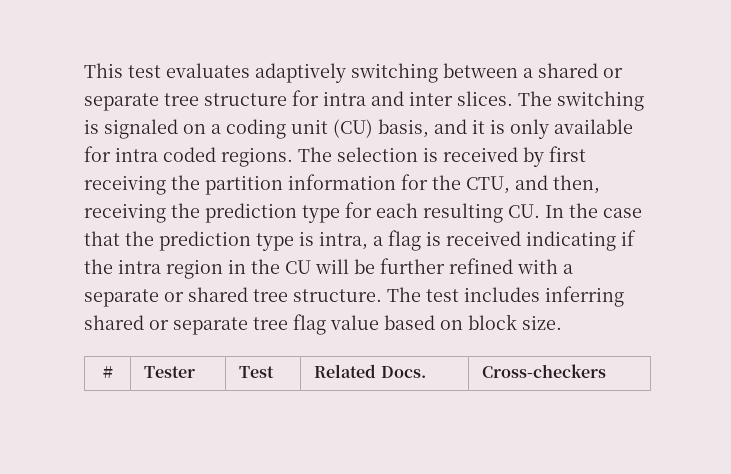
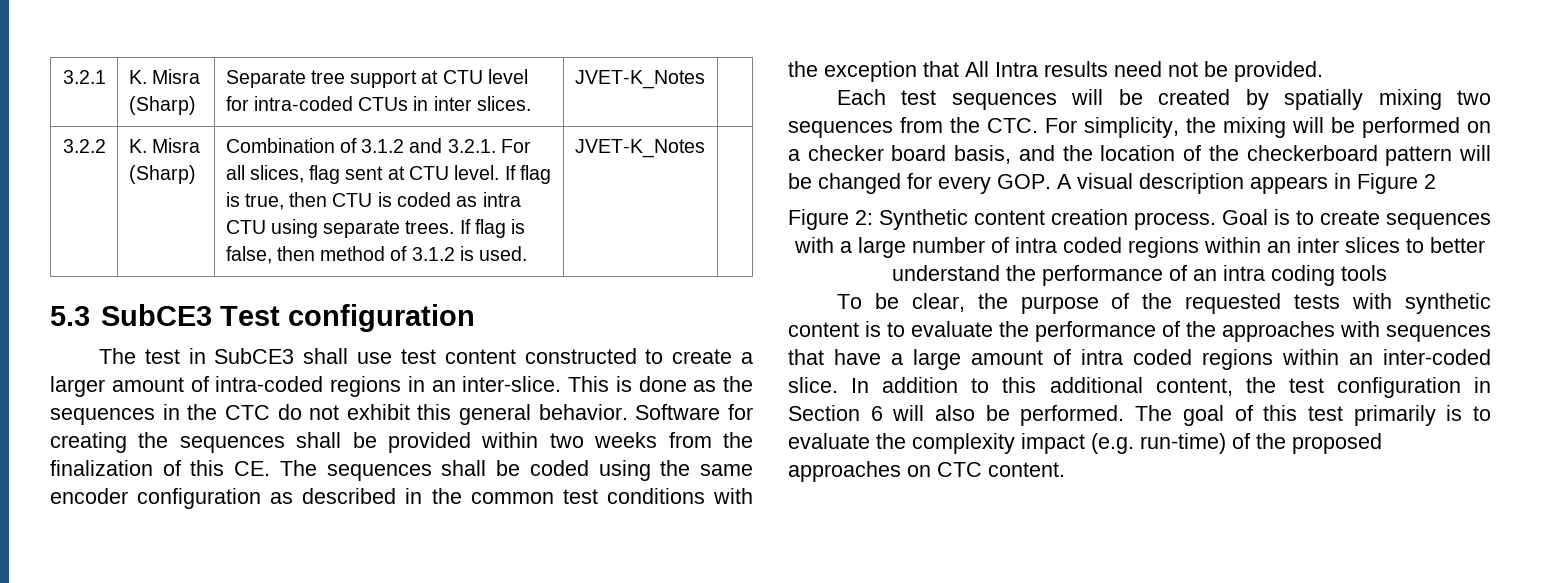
- This test evaluates adaptively switching between a shared or separate tree structure for intra and inter slices. The switching is signaled on a coding unit (CU) basis, and it is only available for intra coded regions. The selection is received by first receiving the partition information for the CTU, and then, receiving the prediction type for each resulting CU. In the case that the prediction type is intra, a flag is received indicating if the intra region in the CU will be further refined with a separate or shared tree structure. The test includes inferring shared or separate tree flag value based on block size.
- # | Tester | Test | Related Docs. | Cross-checkers
+ 3.2.1 | K. Misra (Sharp) | Separate tree support at CTU level for intra-coded CTUs in inter slices. | JVET-K_Notes |
+ 3.2.2 | K. Misra (Sharp) | Combination of 3.1.2 and 3.2.1. For all slices, flag sent at CTU level. If flag is true, then CTU is coded as intra CTU using separate trees. If flag is false, then method of 3.1.2 is used. | JVET-K_Notes |
+ 5.3 SubCE3 Test configuration
+ The test in SubCE3 shall use test content constructed to create a larger amount of intra-coded regions in an inter-slice. This is done as the sequences in the CTC do not exhibit this general behavior. Software for creating the sequences shall be provided within two weeks from the finalization of this CE. The sequences shall be coded using the same encoder configuration as described in the common test conditions with the exception that All Intra results need not be provided.
+ Each test sequences will be created by spatially mixing two sequences from the CTC. For simplicity, the mixing will be performed on a checker board basis, and the location of the checkerboard pattern will be changed for every GOP. A visual description appears in Figure 2
+ Figure 2: Synthetic content creation process. Goal is to create sequences with a large number of intra coded regions within an inter slices to better understand the performance of an intra coding tools
+ To be clear, the purpose of the requested tests with synthetic content is to evaluate the performance of the approaches with sequences that have a large amount of intra coded regions within an inter-coded slice. In addition to this additional content, the test configuration in Section 6 will also be performed. The goal of this test primarily is to evaluate the complexity impact (e.g. run-time) of the proposed approaches on CTC content.

